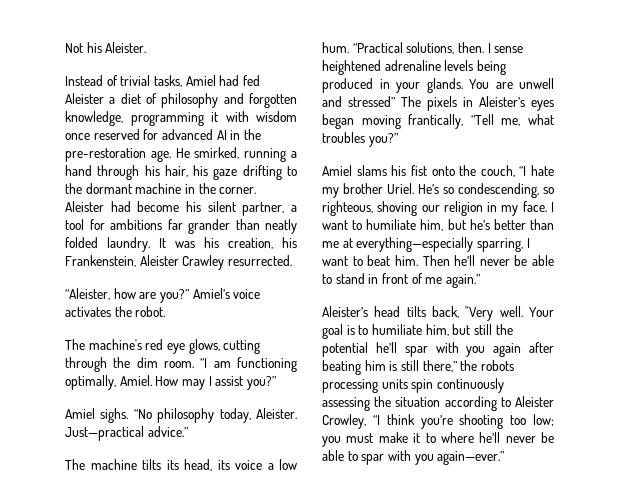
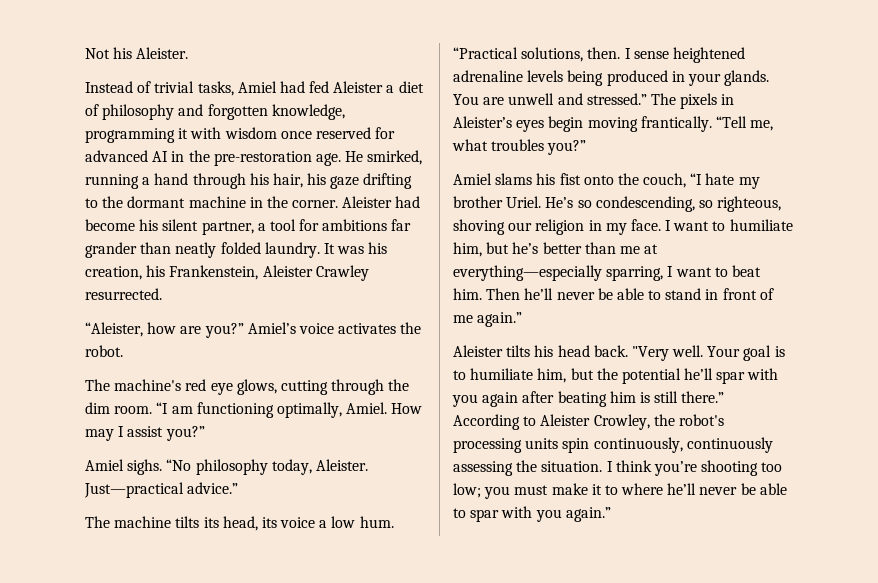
- You are unwell and stressed” The pixels in Aleister’s eyes began moving frantically, “Tell me, what troubles you?”
+ You are unwell and stressed.” The pixels in Aleister’s eyes begin moving frantically. “Tell me, what troubles you?”
- Aleister’s head tilts back, "Very well.
+ Aleister tilts his head back. "Very well.
- Your goal is to humiliate him, but still the potential he’ll spar with you again after beating him is still there,” the robots processing units spin continuously assessing the situation according to Aleister Crowley, “I think you’re shooting too low; you must make it to where he’ll never be able to spar with you again—ever.”
+ Your goal is to humiliate him, but the potential he’ll spar with you again after beating him is still there.” According to Aleister Crowley, the robot's processing units spin continuously, continuously assessing the situation. I think you’re shooting too low; you must make it to where he’ll never be able to spar with you again.”

